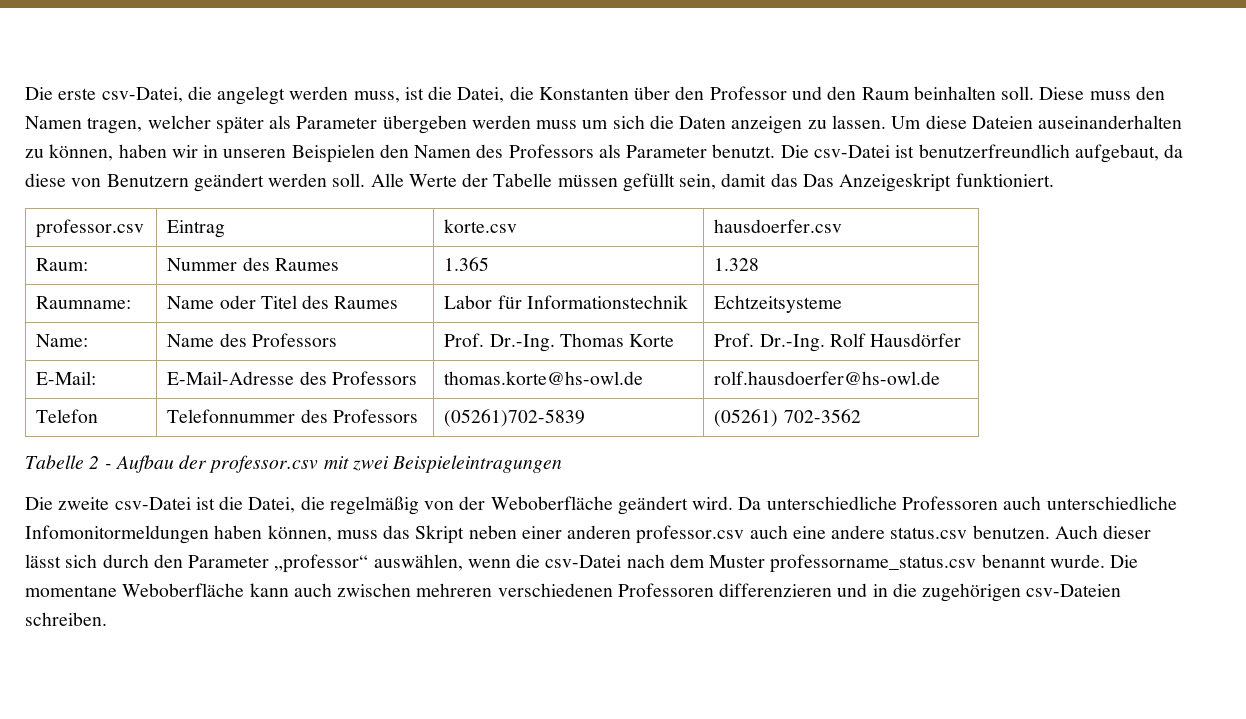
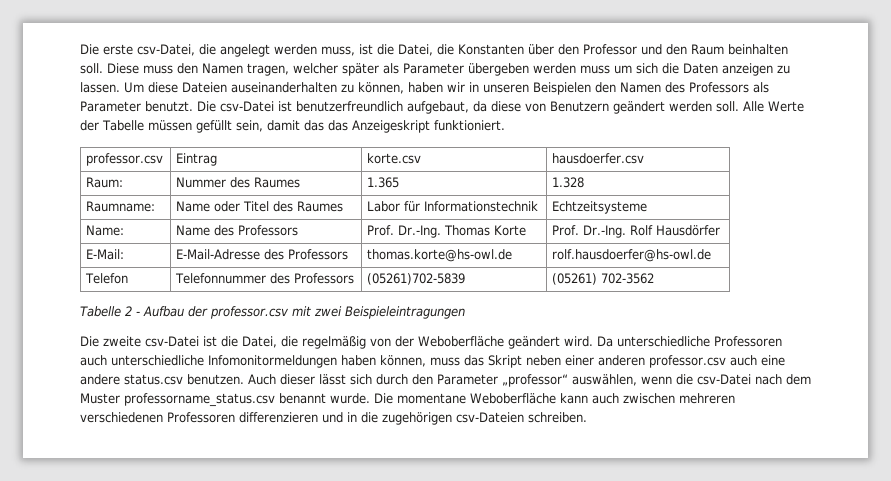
- Alle Werte der Tabelle müssen gefüllt sein, damit das Das Anzeigeskript funktioniert.
+ Alle Werte der Tabelle müssen gefüllt sein, damit das das Anzeigeskript funktioniert.

